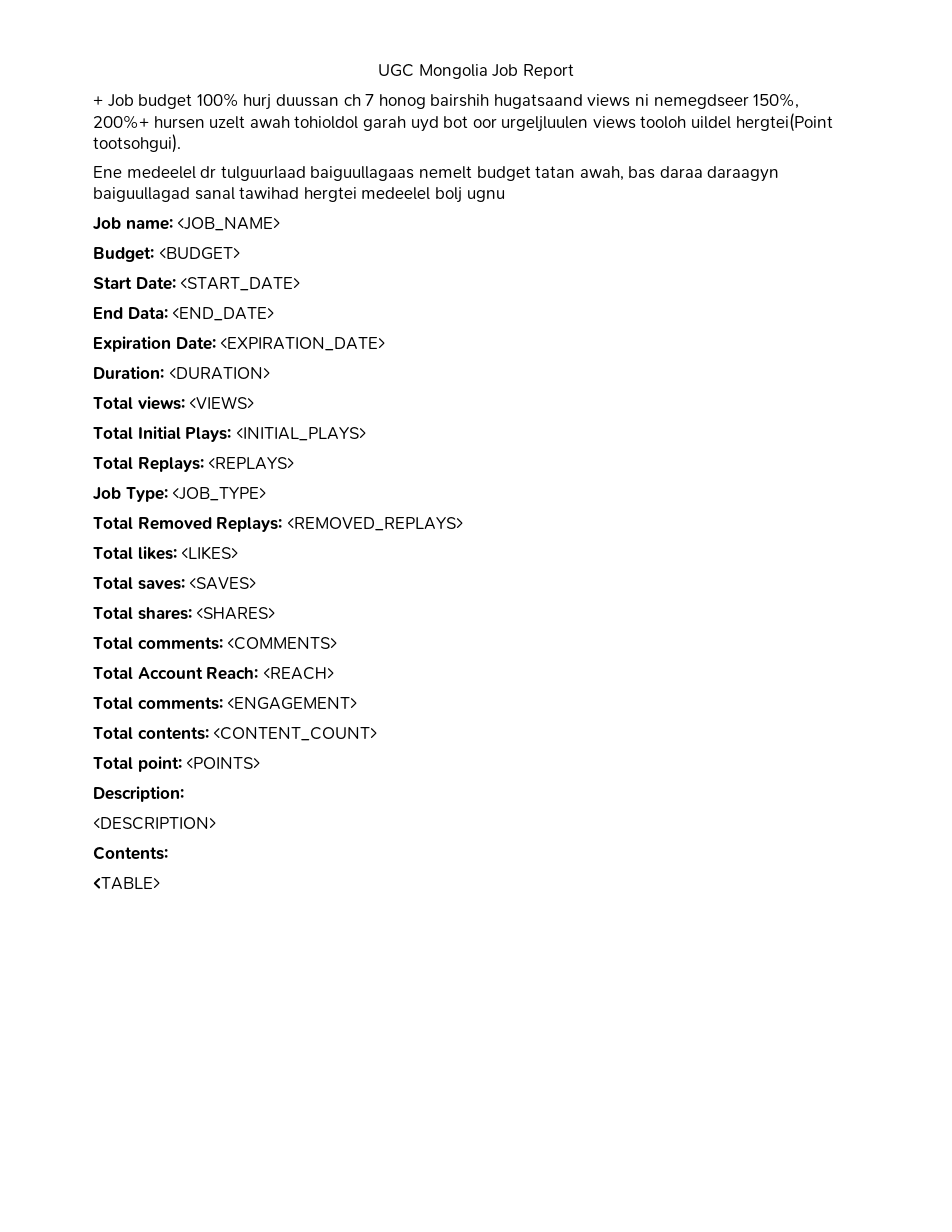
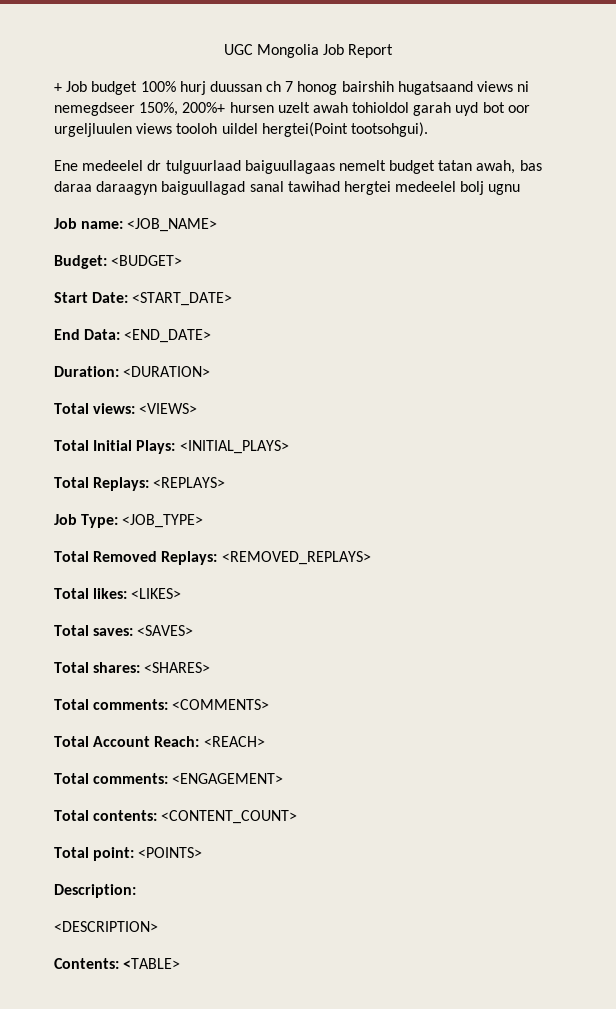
- Expiration Date: <EXPIRATION_DATE>
- Contents:
- <TABLE>
+ Contents: <TABLE>

